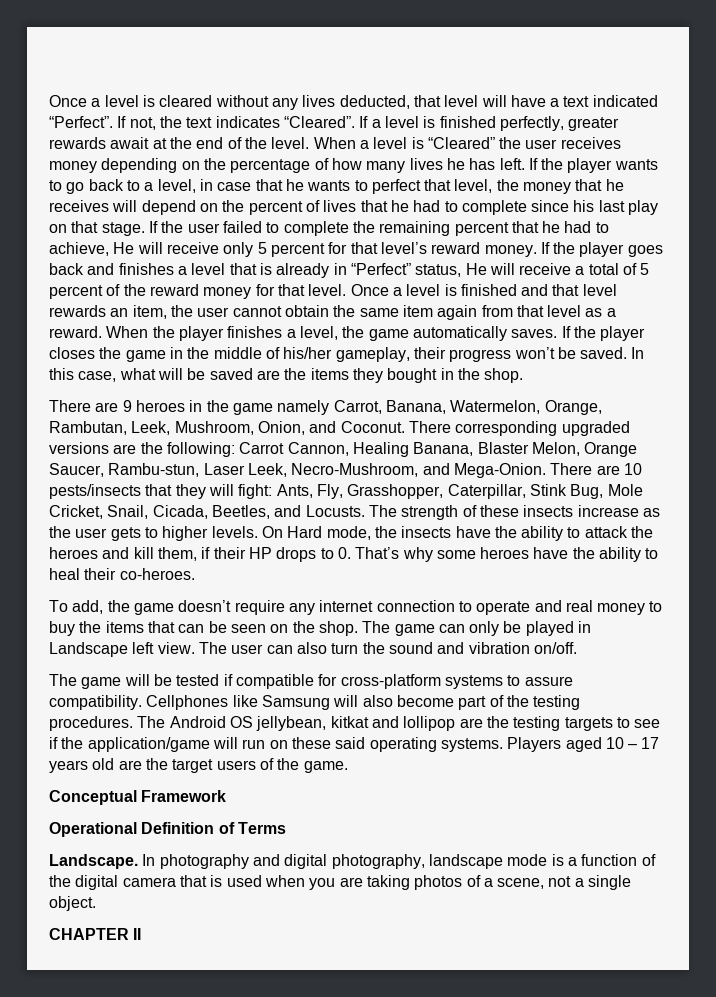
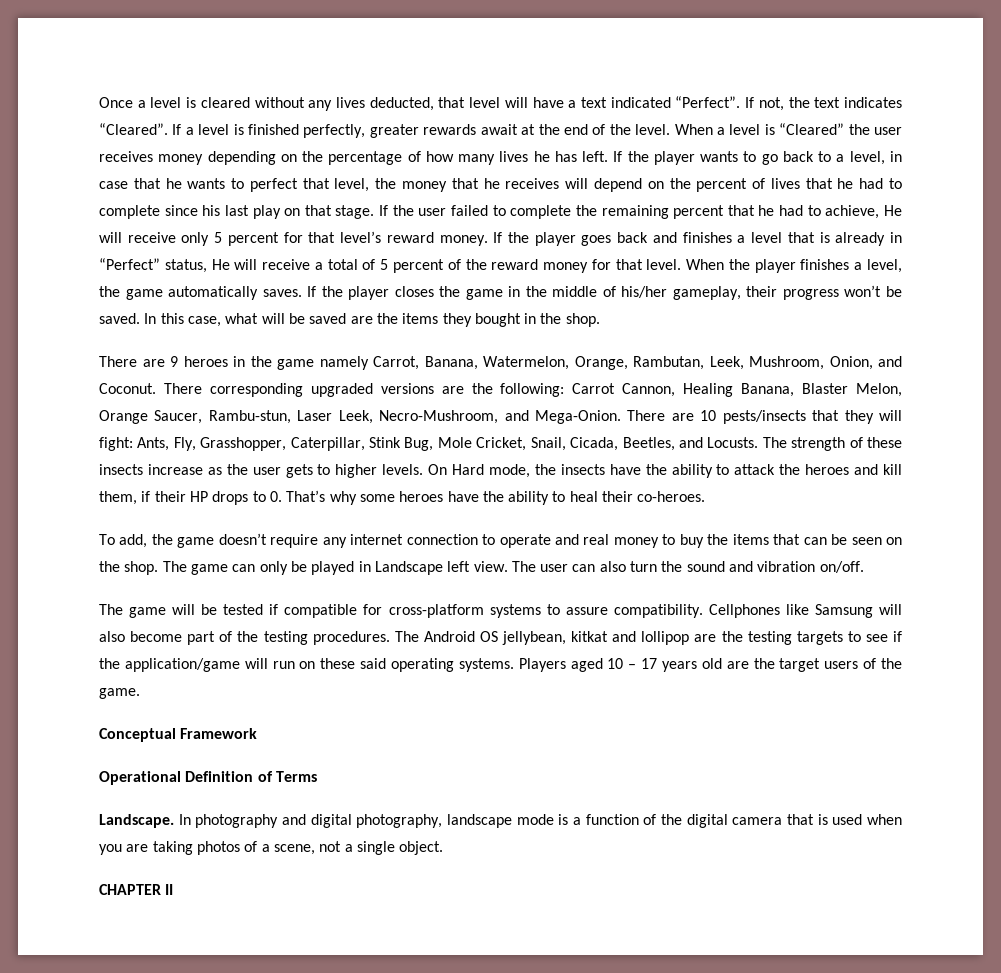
- Once a level is finished and that level rewards an item, the user cannot obtain the same item again from that level as a reward.

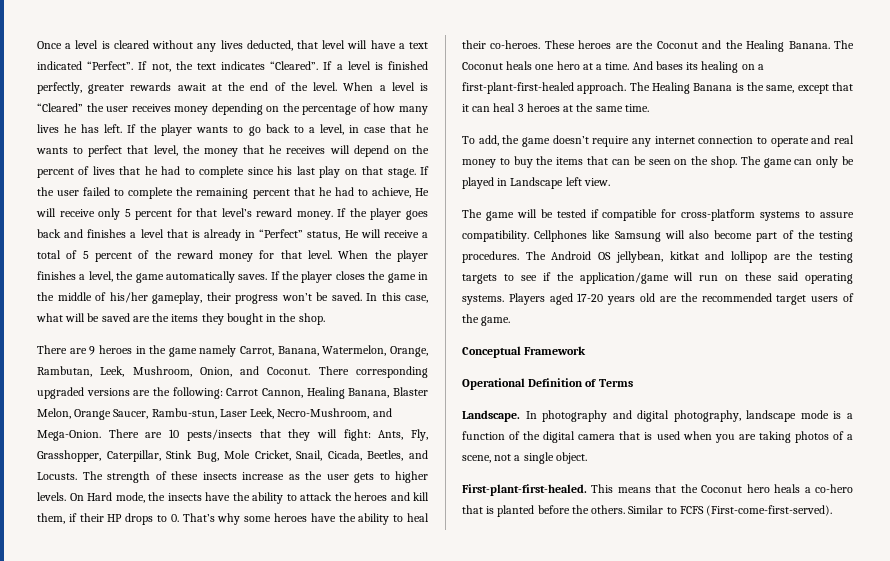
+ These heroes are the Coconut and the Healing Banana. The Coconut heals one hero at a time. And bases its healing on a first-plant-first-healed approach. The Healing Banana is the same, except that it can heal 3 heroes at the same time.
- The user can also turn the sound and vibration on/off.
- Players aged 10 – 17 years old are the target users of the game.
+ Players aged 17-20 years old are the recommended target users of the game.
- CHAPTER II
+ First-plant-first-healed. This means that the Coconut hero heals a co-hero that is planted before the others. Similar to FCFS (First-come-first-served).

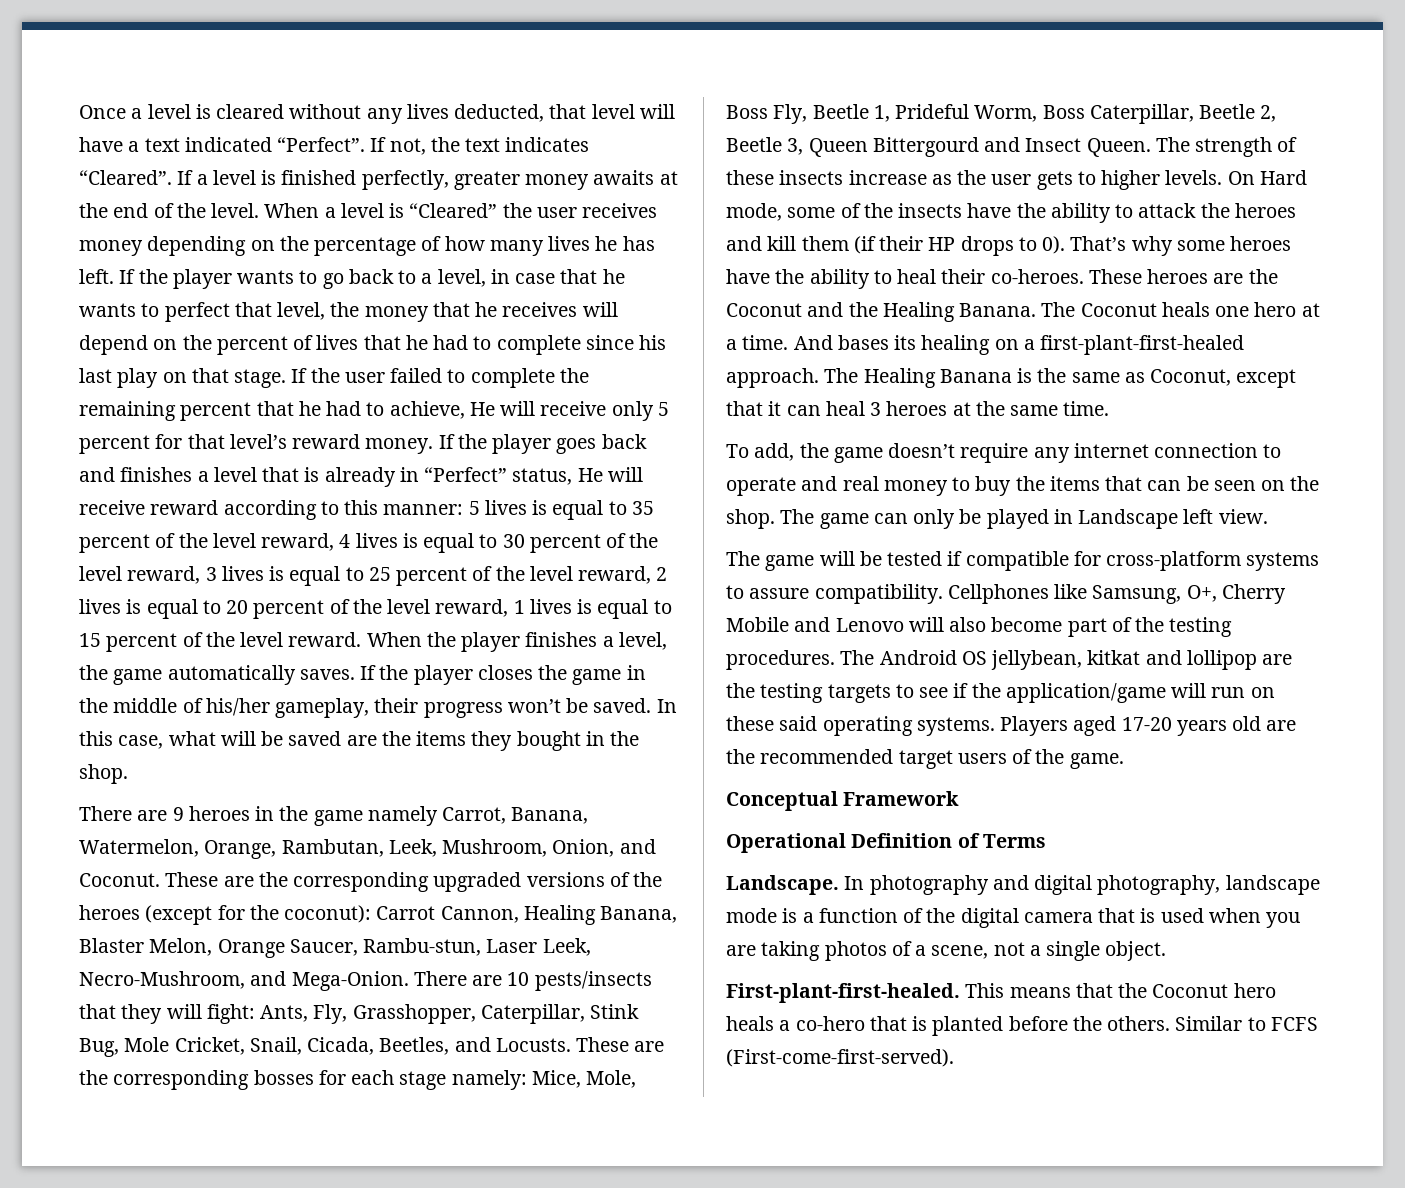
- If a level is finished perfectly, greater rewards await at the end of the level.
+ If a level is finished perfectly, greater money awaits at the end of the level.
- If the player goes back and finishes a level that is already in “Perfect” status, He will receive a total of 5 percent of the reward money for that level.
+ If the player goes back and finishes a level that is already in “Perfect” status, He will receive reward according to this manner: 5 lives is equal to 35 percent of the level reward, 4 lives is equal to 30 percent of the level reward, 3 lives is equal to 25 percent of the level reward, 2 lives is equal to 20 percent of the level reward, 1 lives is equal to 15 percent of the level reward.
- There corresponding upgraded versions are the following: Carrot Cannon, Healing Banana, Blaster Melon, Orange Saucer, Rambu-stun, Laser Leek, Necro-Mushroom, and Mega-Onion.
+ These are the corresponding upgraded versions of the heroes (except for the coconut): Carrot Cannon, Healing Banana, Blaster Melon, Orange Saucer, Rambu-stun, Laser Leek, Necro-Mushroom, and Mega-Onion.
+ These are the corresponding bosses for each stage namely: Mice, Mole, Boss Fly, Beetle 1, Prideful Worm, Boss Caterpillar, Beetle 2, Beetle 3, Queen Bittergourd and Insect Queen.
- On Hard mode, the insects have the ability to attack the heroes and kill them, if their HP drops to 0. That’s why some heroes have the ability to heal their co-heroes.
+ On Hard mode, some of the insects have the ability to attack the heroes and kill them (if their HP drops to 0). That’s why some heroes have the ability to heal their co-heroes.
- The Healing Banana is the same, except that it can heal 3 heroes at the same time.
+ The Healing Banana is the same as Coconut, except that it can heal 3 heroes at the same time.
- Cellphones like Samsung will also become part of the testing procedures.
+ Cellphones like Samsung, O+, Cherry Mobile and Lenovo will also become part of the testing procedures.

